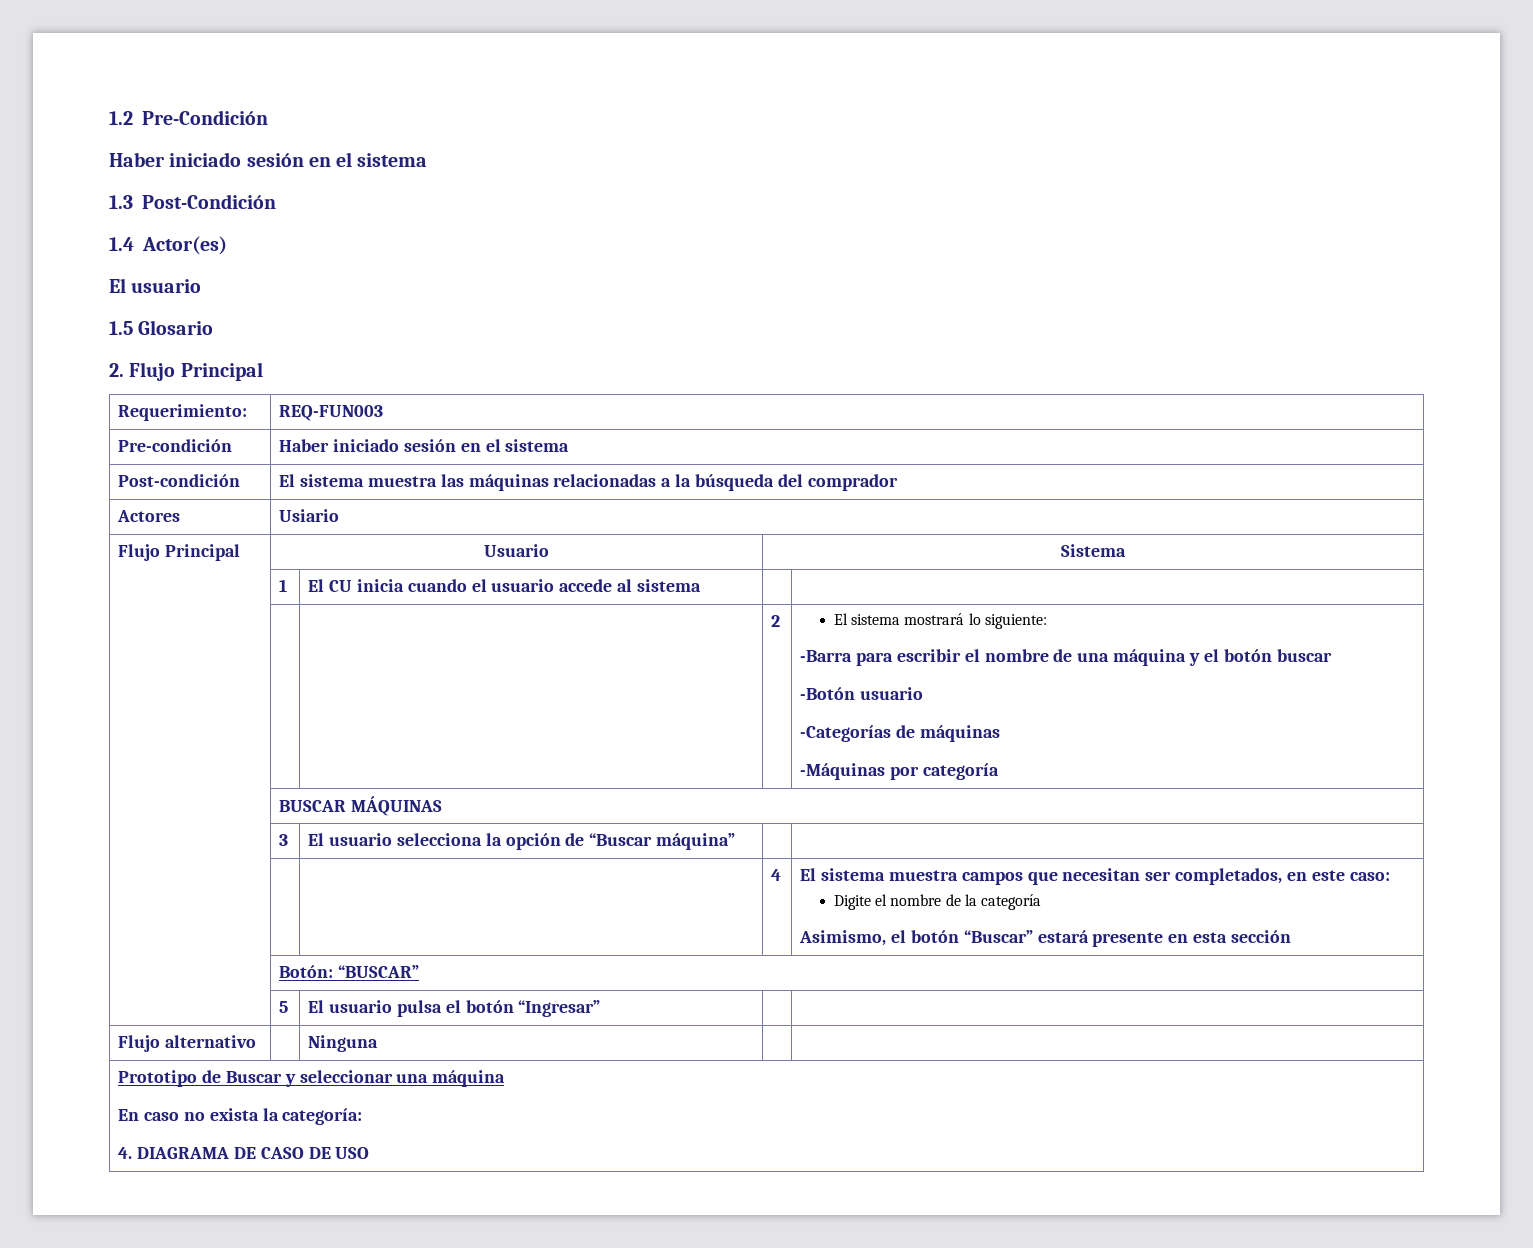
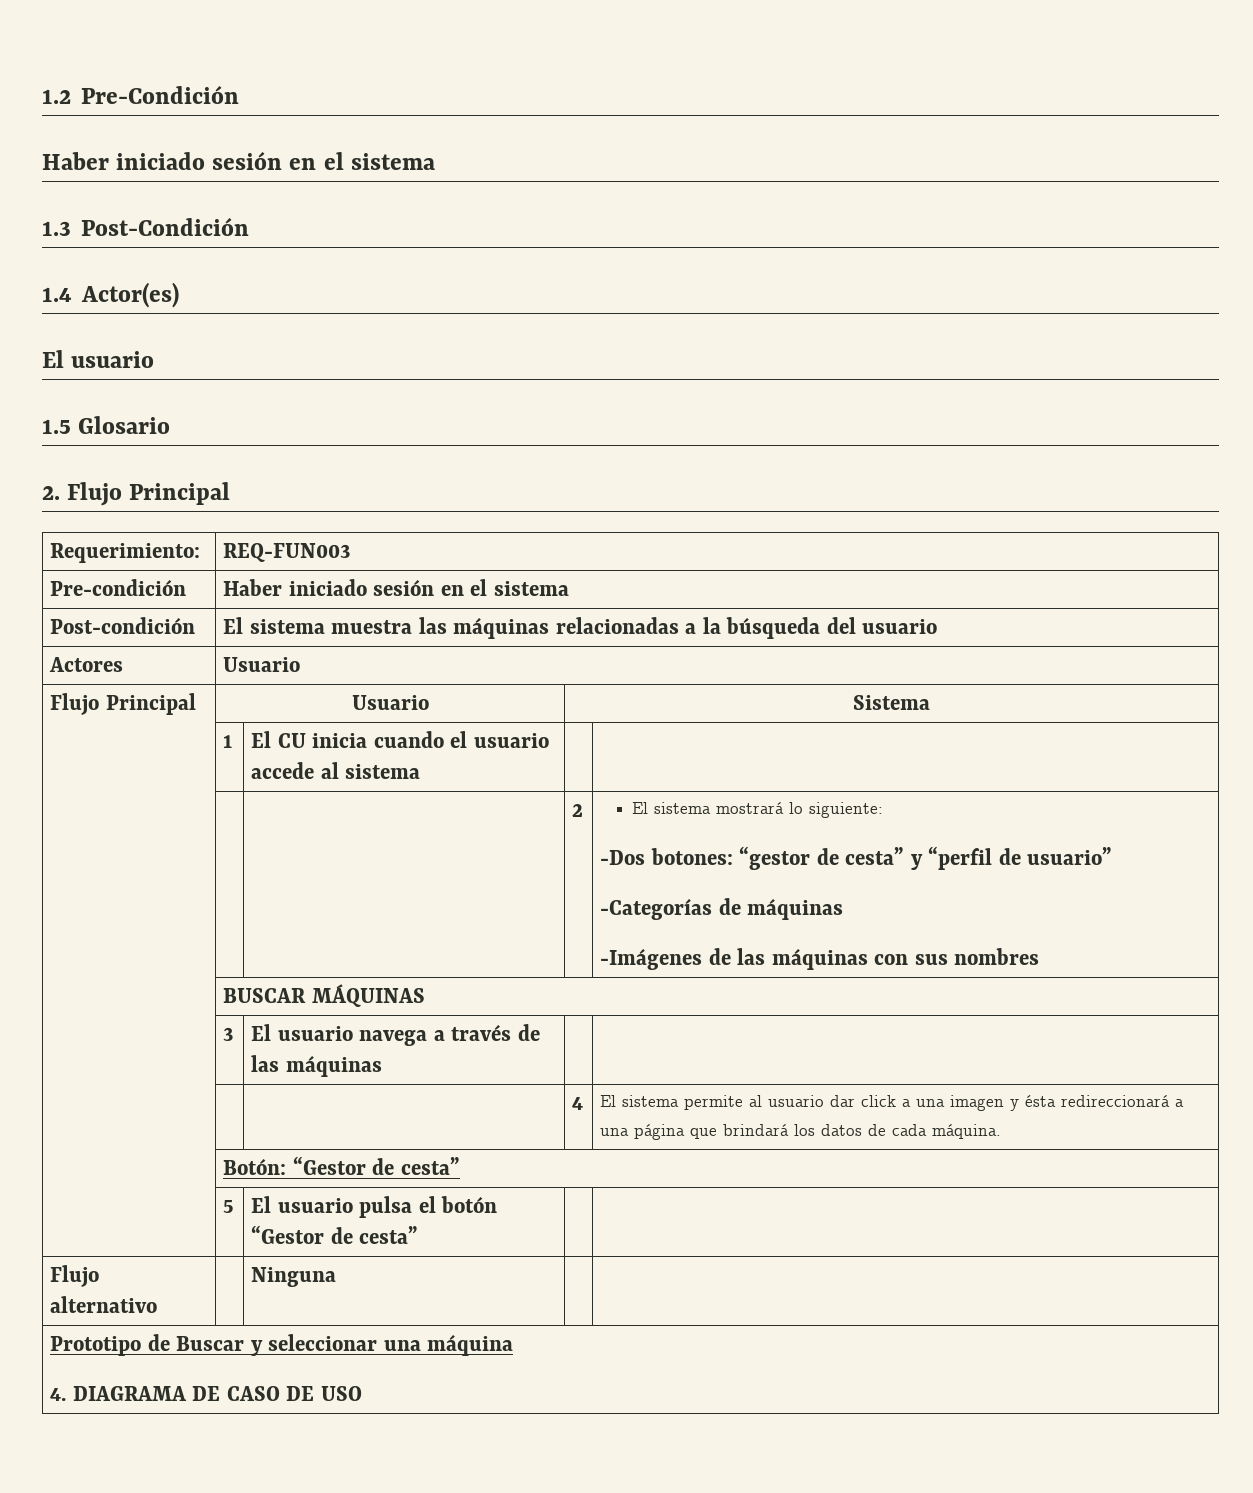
- Post-condición | El sistema muestra las máquinas relacionadas a la búsqueda del comprador
+ Post-condición | El sistema muestra las máquinas relacionadas a la búsqueda del usuario
- Actores | Usiario
+ Actores | Usuario
  | | | 2 | El sistema mostrará lo siguiente:
- -Barra para escribir el nombre de una máquina y el botón buscar
- -Botón usuario
+ -Dos botones: “gestor de cesta” y “perfil de usuario”
  -Categorías de máquinas
- -Máquinas por categoría
+ -Imágenes de las máquinas con sus nombres
- | 3 | El usuario selecciona la opción de “Buscar máquina” | |
- | | | 4 | El sistema muestra campos que necesitan ser completados, en este caso:
- Digite el nombre de la categoría
- Asimismo, el botón “Buscar” estará presente en esta sección
- | Botón: “BUSCAR”
+ | 3 | El usuario navega a través de las máquinas | |
+ | | | 4 | El sistema permite al usuario dar click a una imagen y ésta redireccionará a una página que brindará los datos de cada máquina.
+ | Botón: “Gestor de cesta”
- | 5 | El usuario pulsa el botón “Ingresar” | |
+ | 5 | El usuario pulsa el botón “Gestor de cesta” | |
  Prototipo de Buscar y seleccionar una máquina
- En caso no exista la categoría:

